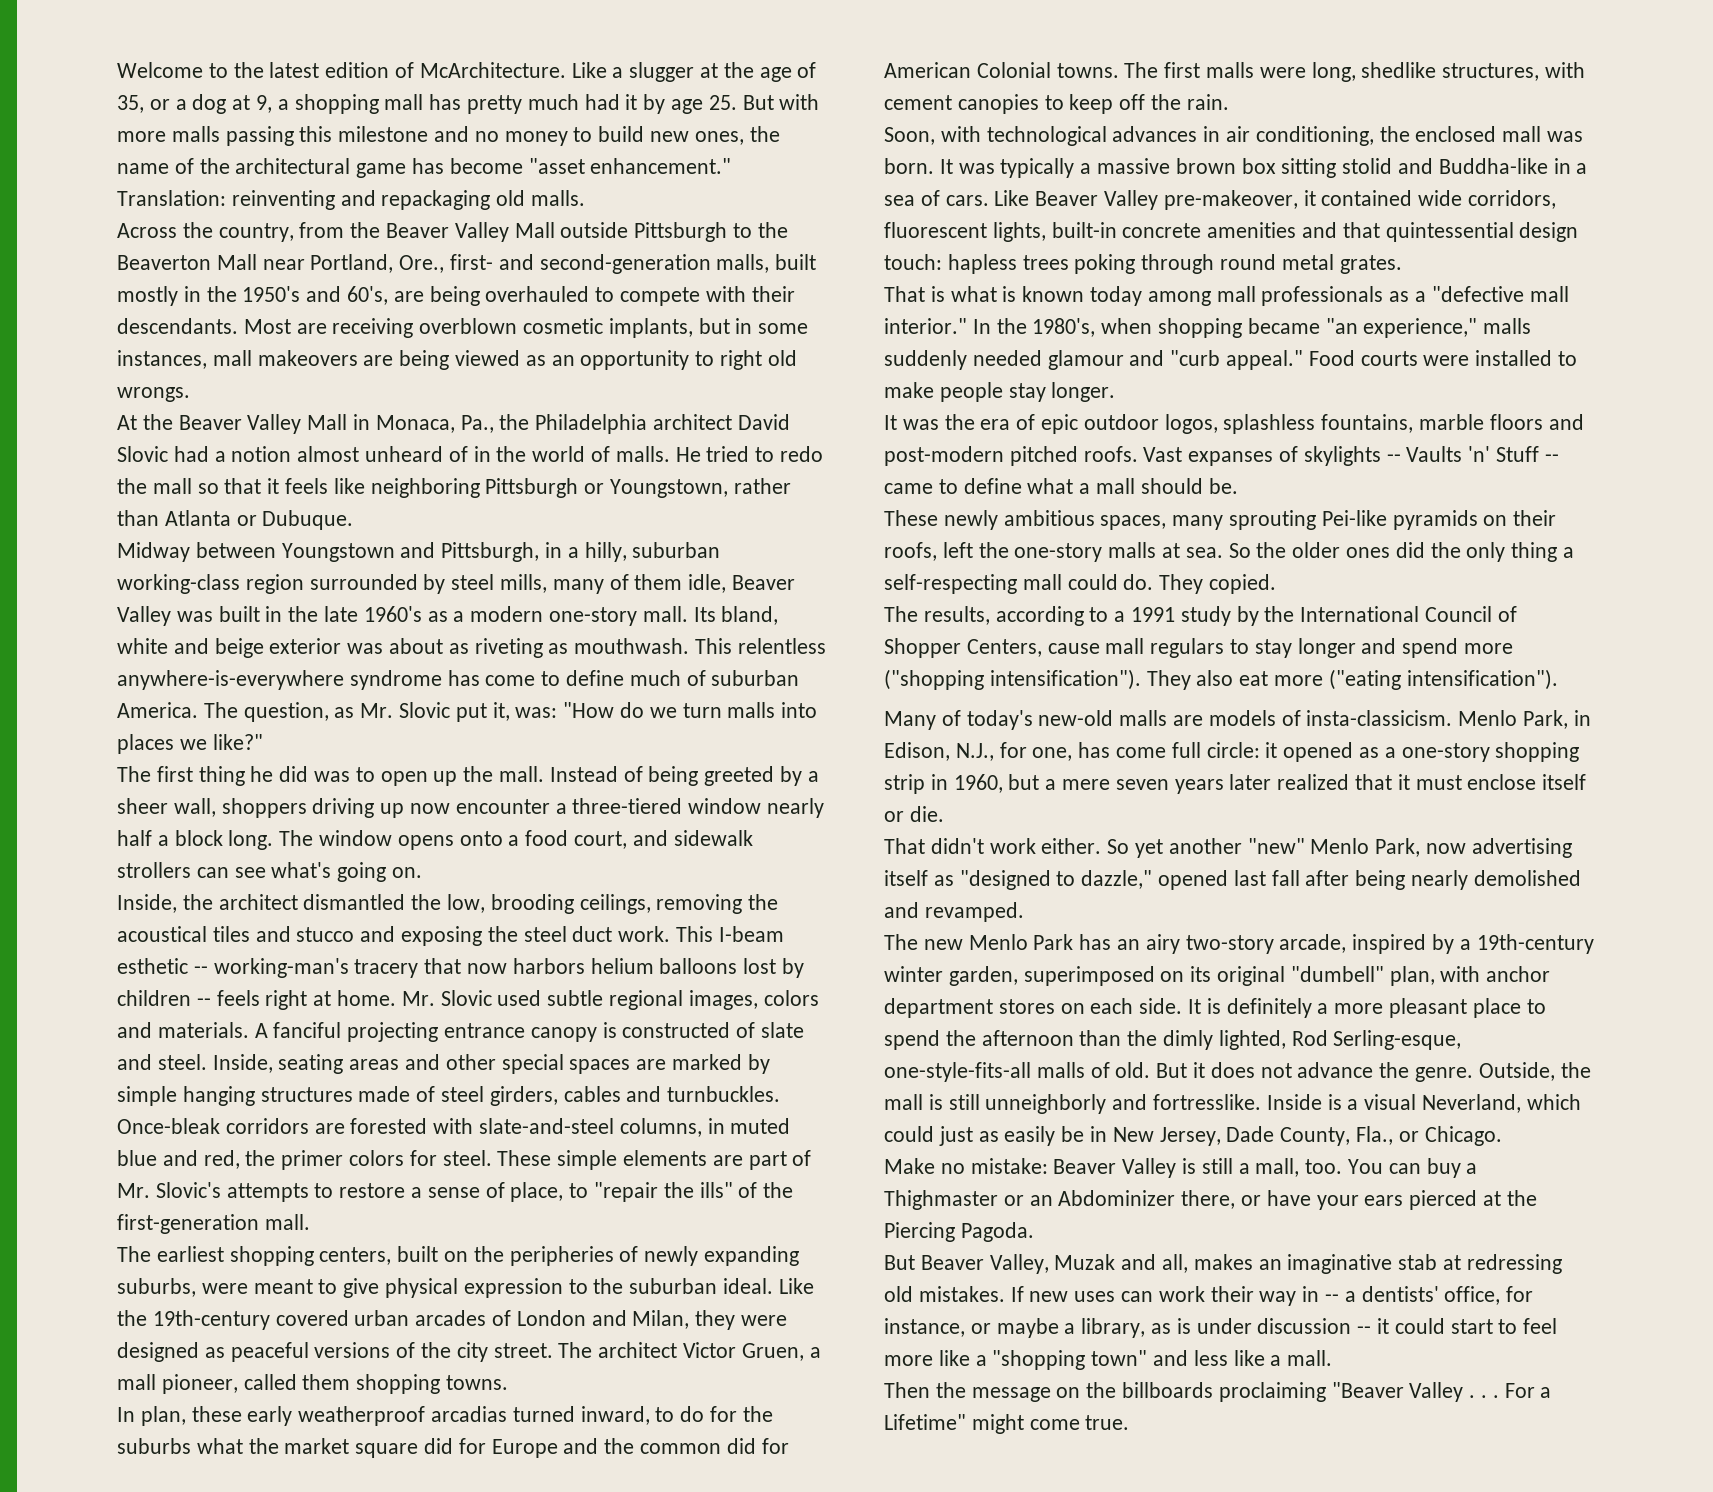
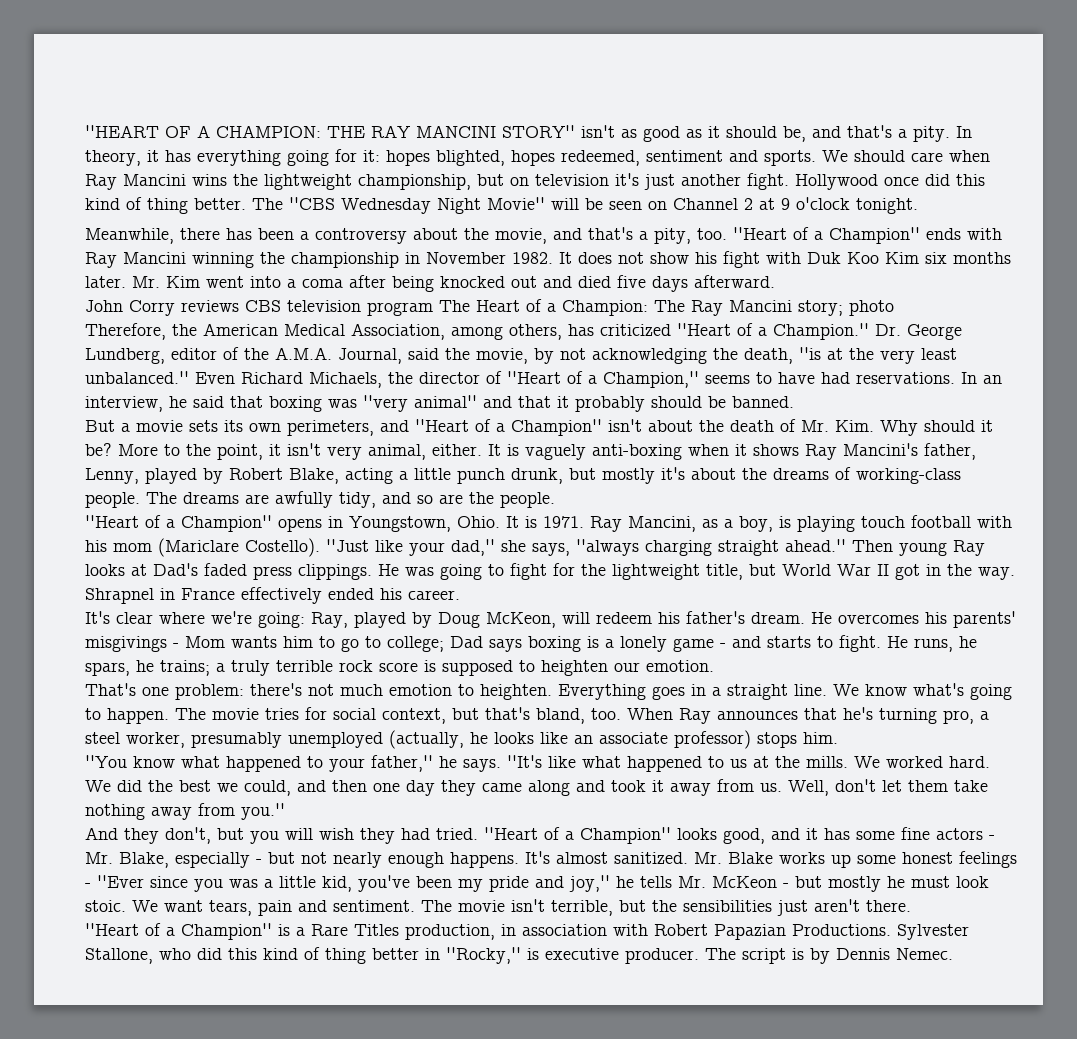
- Welcome to the latest edition of McArchitecture. Like a slugger at the age of 35, or a dog at 9, a shopping mall has pretty much had it by age 25. But with more malls passing this milestone and no money to build new ones, the name of the architectural game has become "asset enhancement." Translation: reinventing and repackaging old malls.
- Across the country, from the Beaver Valley Mall outside Pittsburgh to the Beaverton Mall near Portland, Ore., first- and second-generation malls, built mostly in the 1950's and 60's, are being overhauled to compete with their descendants. Most are receiving overblown cosmetic implants, but in some instances, mall makeovers are being viewed as an opportunity to right old wrongs.
- At the Beaver Valley Mall in Monaca, Pa., the Philadelphia architect David Slovic had a notion almost unheard of in the world of malls. He tried to redo the mall so that it feels like neighboring Pittsburgh or Youngstown, rather than Atlanta or Dubuque.
- Midway between Youngstown and Pittsburgh, in a hilly, suburban working-class region surrounded by steel mills, many of them idle, Beaver Valley was built in the late 1960's as a modern one-story mall. Its bland, white and beige exterior was about as riveting as mouthwash. This relentless anywhere-is-everywhere syndrome has come to define much of suburban America. The question, as Mr. Slovic put it, was: "How do we turn malls into places we like?"
- The first thing he did was to open up the mall. Instead of being greeted by a sheer wall, shoppers driving up now encounter a three-tiered window nearly half a block long. The window opens onto a food court, and sidewalk strollers can see what's going on.
- Inside, the architect dismantled the low, brooding ceilings, removing the acoustical tiles and stucco and exposing the steel duct work. This I-beam esthetic -- working-man's tracery that now harbors helium balloons lost by children -- feels right at home. Mr. Slovic used subtle regional images, colors and materials. A fanciful projecting entrance canopy is constructed of slate and steel. Inside, seating areas and other special spaces are marked by simple hanging structures made of steel girders, cables and turnbuckles. Once-bleak corridors are forested with slate-and-steel columns, in muted blue and red, the primer colors for steel. These simple elements are part of Mr. Slovic's attempts to restore a sense of place, to "repair the ills" of the first-generation mall.
- The earliest shopping centers, built on the peripheries of newly expanding suburbs, were meant to give physical expression to the suburban ideal. Like the 19th-century covered urban arcades of London and Milan, they were designed as peaceful versions of the city street. The architect Victor Gruen, a mall pioneer, called them shopping towns.
- In plan, these early weatherproof arcadias turned inward, to do for the suburbs what the market square did for Europe and the common did for American Colonial towns. The first malls were long, shedlike structures, with cement canopies to keep off the rain.
- Soon, with technological advances in air conditioning, the enclosed mall was born. It was typically a massive brown box sitting stolid and Buddha-like in a sea of cars. Like Beaver Valley pre-makeover, it contained wide corridors, fluorescent lights, built-in concrete amenities and that quintessential design touch: hapless trees poking through round metal grates.
- That is what is known today among mall professionals as a "defective mall interior." In the 1980's, when shopping became "an experience," malls suddenly needed glamour and "curb appeal." Food courts were installed to make people stay longer.
- It was the era of epic outdoor logos, splashless fountains, marble floors and post-modern pitched roofs. Vast expanses of skylights -- Vaults 'n' Stuff -- came to define what a mall should be.
- These newly ambitious spaces, many sprouting Pei-like pyramids on their roofs, left the one-story malls at sea. So the older ones did the only thing a self-respecting mall could do. They copied.
- The results, according to a 1991 study by the International Council of Shopper Centers, cause mall regulars to stay longer and spend more ("shopping intensification"). They also eat more ("eating intensification").
- Many of today's new-old malls are models of insta-classicism. Menlo Park, in Edison, N.J., for one, has come full circle: it opened as a one-story shopping strip in 1960, but a mere seven years later realized that it must enclose itself or die.
- That didn't work either. So yet another "new" Menlo Park, now advertising itself as "designed to dazzle," opened last fall after being nearly demolished and revamped.
- The new Menlo Park has an airy two-story arcade, inspired by a 19th-century winter garden, superimposed on its original "dumbell" plan, with anchor department stores on each side. It is definitely a more pleasant place to spend the afternoon than the dimly lighted, Rod Serling-esque, one-style-fits-all malls of old. But it does not advance the genre. Outside, the mall is still unneighborly and fortresslike. Inside is a visual Neverland, which could just as easily be in New Jersey, Dade County, Fla., or Chicago.
- Make no mistake: Beaver Valley is still a mall, too. You can buy a Thighmaster or an Abdominizer there, or have your ears pierced at the Piercing Pagoda.
- But Beaver Valley, Muzak and all, makes an imaginative stab at redressing old mistakes. If new uses can work their way in -- a dentists' office, for instance, or maybe a library, as is under discussion -- it could start to feel more like a "shopping town" and less like a mall.
- Then the message on the billboards proclaiming "Beaver Valley . . . For a Lifetime" might come true.
+ ''HEART OF A CHAMPION: THE RAY MANCINI STORY'' isn't as good as it should be, and that's a pity. In theory, it has everything going for it: hopes blighted, hopes redeemed, sentiment and sports. We should care when Ray Mancini wins the lightweight championship, but on television it's just another fight. Hollywood once did this kind of thing better. The ''CBS Wednesday Night Movie'' will be seen on Channel 2 at 9 o'clock tonight.
+ Meanwhile, there has been a controversy about the movie, and that's a pity, too. ''Heart of a Champion'' ends with Ray Mancini winning the championship in November 1982. It does not show his fight with Duk Koo Kim six months later. Mr. Kim went into a coma after being knocked out and died five days afterward.
+ John Corry reviews CBS television program The Heart of a Champion: The Ray Mancini story; photo
+ Therefore, the American Medical Association, among others, has criticized ''Heart of a Champion.'' Dr. George Lundberg, editor of the A.M.A. Journal, said the movie, by not acknowledging the death, ''is at the very least unbalanced.'' Even Richard Michaels, the director of ''Heart of a Champion,'' seems to have had reservations. In an interview, he said that boxing was ''very animal'' and that it probably should be banned.
+ But a movie sets its own perimeters, and ''Heart of a Champion'' isn't about the death of Mr. Kim. Why should it be? More to the point, it isn't very animal, either. It is vaguely anti-boxing when it shows Ray Mancini's father, Lenny, played by Robert Blake, acting a little punch drunk, but mostly it's about the dreams of working-class people. The dreams are awfully tidy, and so are the people.
+ ''Heart of a Champion'' opens in Youngstown, Ohio. It is 1971. Ray Mancini, as a boy, is playing touch football with his mom (Mariclare Costello). ''Just like your dad,'' she says, ''always charging straight ahead.'' Then young Ray looks at Dad's faded press clippings. He was going to fight for the lightweight title, but World War II got in the way. Shrapnel in France effectively ended his career.
+ It's clear where we're going: Ray, played by Doug McKeon, will redeem his father's dream. He overcomes his parents' misgivings - Mom wants him to go to college; Dad says boxing is a lonely game - and starts to fight. He runs, he spars, he trains; a truly terrible rock score is supposed to heighten our emotion.
+ That's one problem: there's not much emotion to heighten. Everything goes in a straight line. We know what's going to happen. The movie tries for social context, but that's bland, too. When Ray announces that he's turning pro, a steel worker, presumably unemployed (actually, he looks like an associate professor) stops him.
+ ''You know what happened to your father,'' he says. ''It's like what happened to us at the mills. We worked hard. We did the best we could, and then one day they came along and took it away from us. Well, don't let them take nothing away from you.''
+ And they don't, but you will wish they had tried. ''Heart of a Champion'' looks good, and it has some fine actors - Mr. Blake, especially - but not nearly enough happens. It's almost sanitized. Mr. Blake works up some honest feelings - ''Ever since you was a little kid, you've been my pride and joy,'' he tells Mr. McKeon - but mostly he must look stoic. We want tears, pain and sentiment. The movie isn't terrible, but the sensibilities just aren't there.
+ ''Heart of a Champion'' is a Rare Titles production, in association with Robert Papazian Productions. Sylvester Stallone, who did this kind of thing better in ''Rocky,'' is executive producer. The script is by Dennis Nemec.

